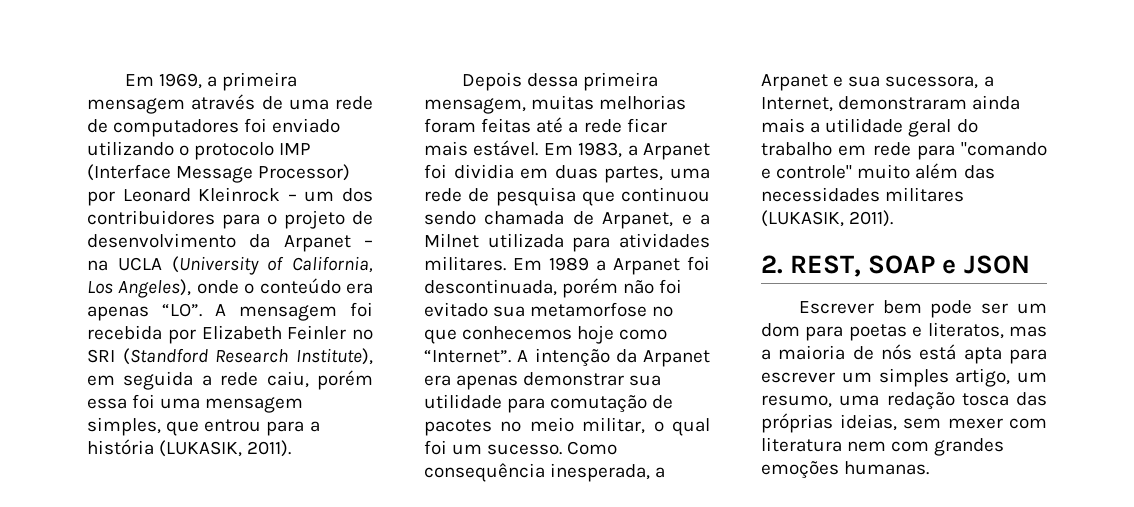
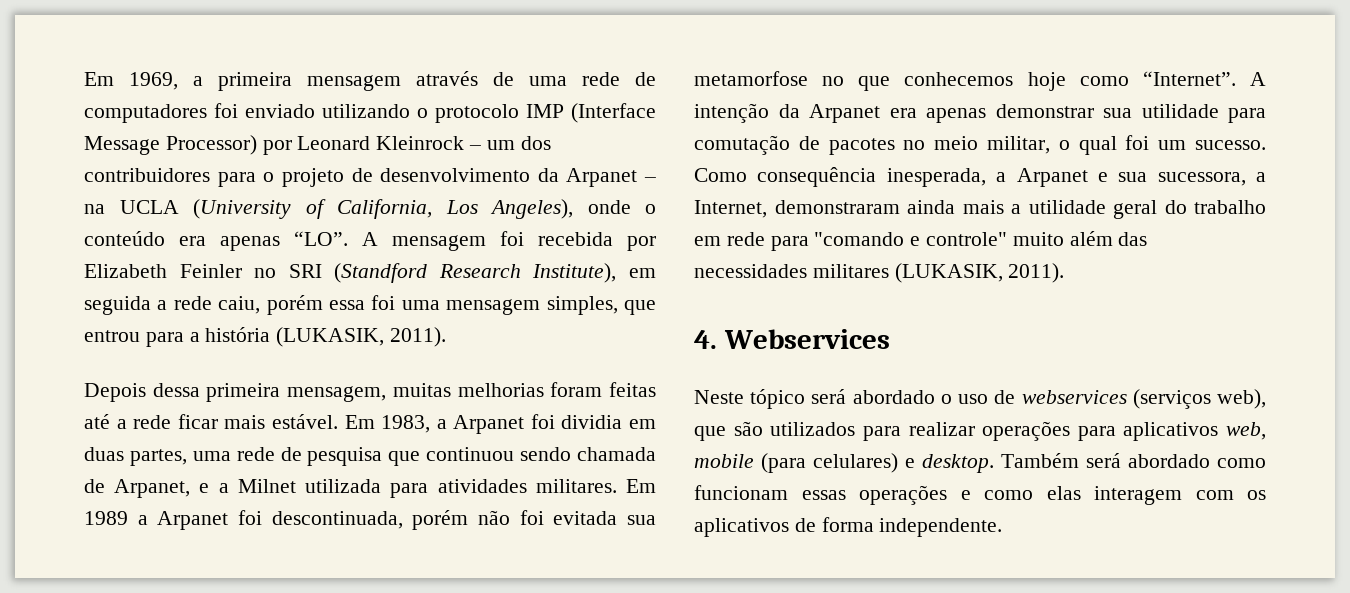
- Em 1989 a Arpanet foi descontinuada, porém não foi evitado sua metamorfose no que conhecemos hoje como “Internet”.
+ Em 1989 a Arpanet foi descontinuada, porém não foi evitada sua metamorfose no que conhecemos hoje como “Internet”.
- 2. REST, SOAP e JSON
- Escrever bem pode ser um dom para poetas e literatos, mas a maioria de nós está apta para escrever um simples artigo, um resumo, uma redação tosca das próprias ideias, sem mexer com literatura nem com grandes emoções humanas.
+ 4. Webservices
+ Neste tópico será abordado o uso de webservices (serviços web), que são utilizados para realizar operações para aplicativos web, mobile (para celulares) e desktop. Também será abordado como funcionam essas operações e como elas interagem com os aplicativos de forma independente.

